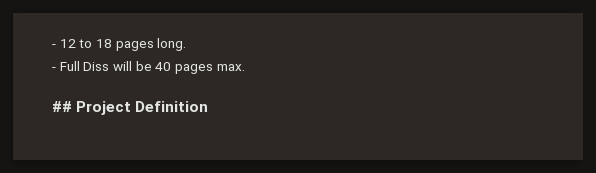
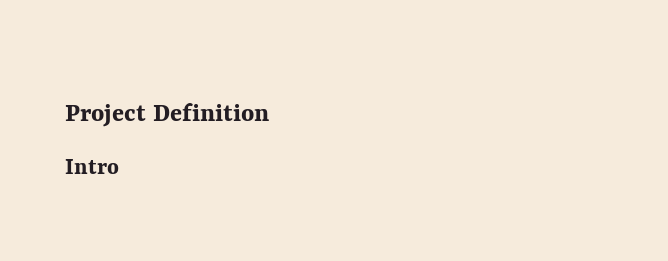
- - 12 to 18 pages long.
- - Full Diss will be 40 pages max.
- ## Project Definition
+ Project Definition
+ Intro

